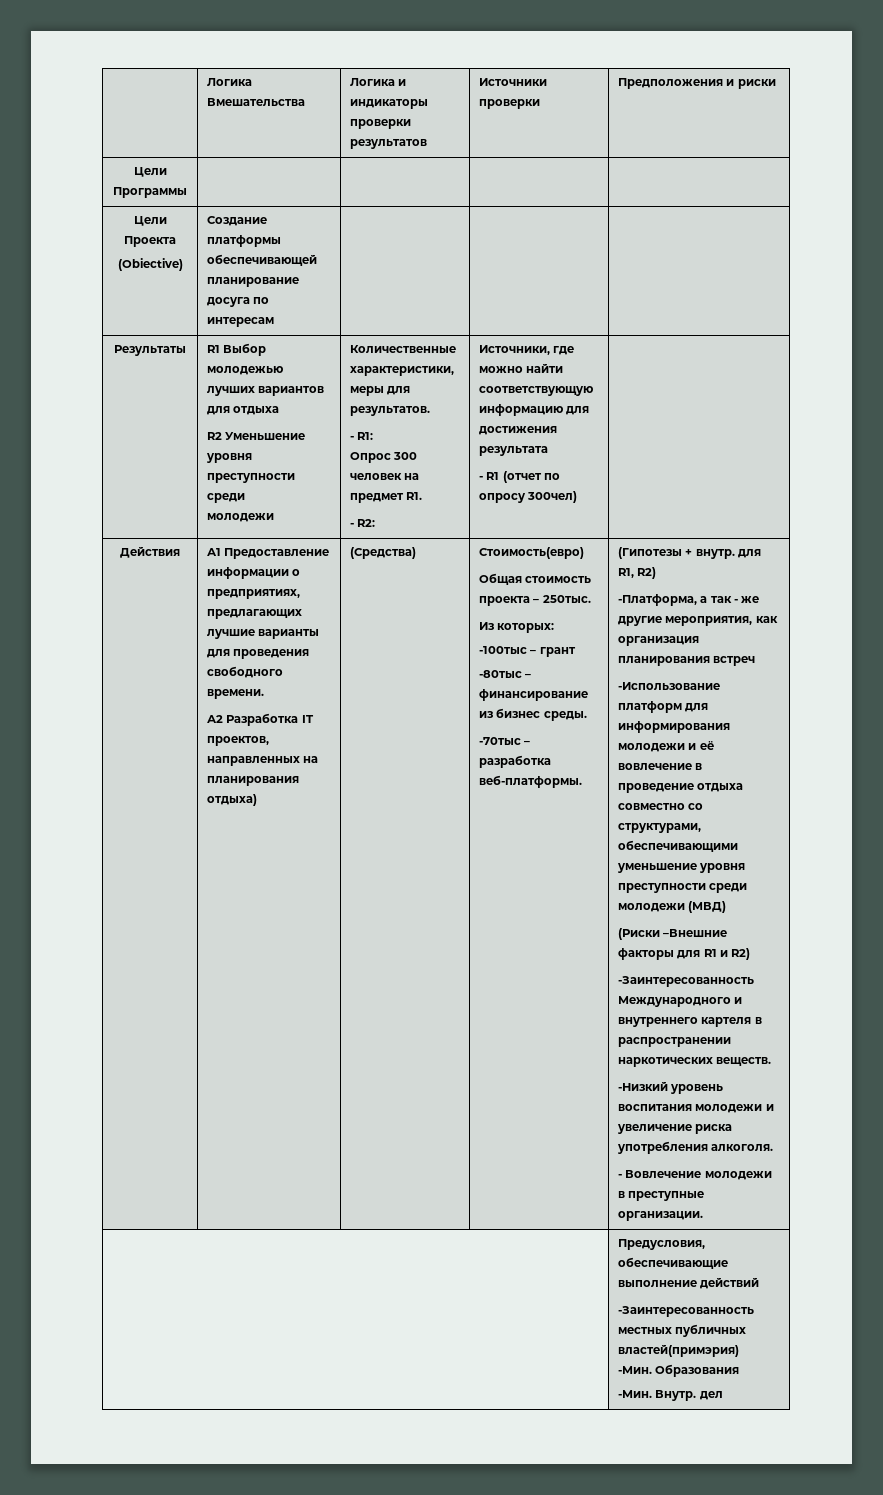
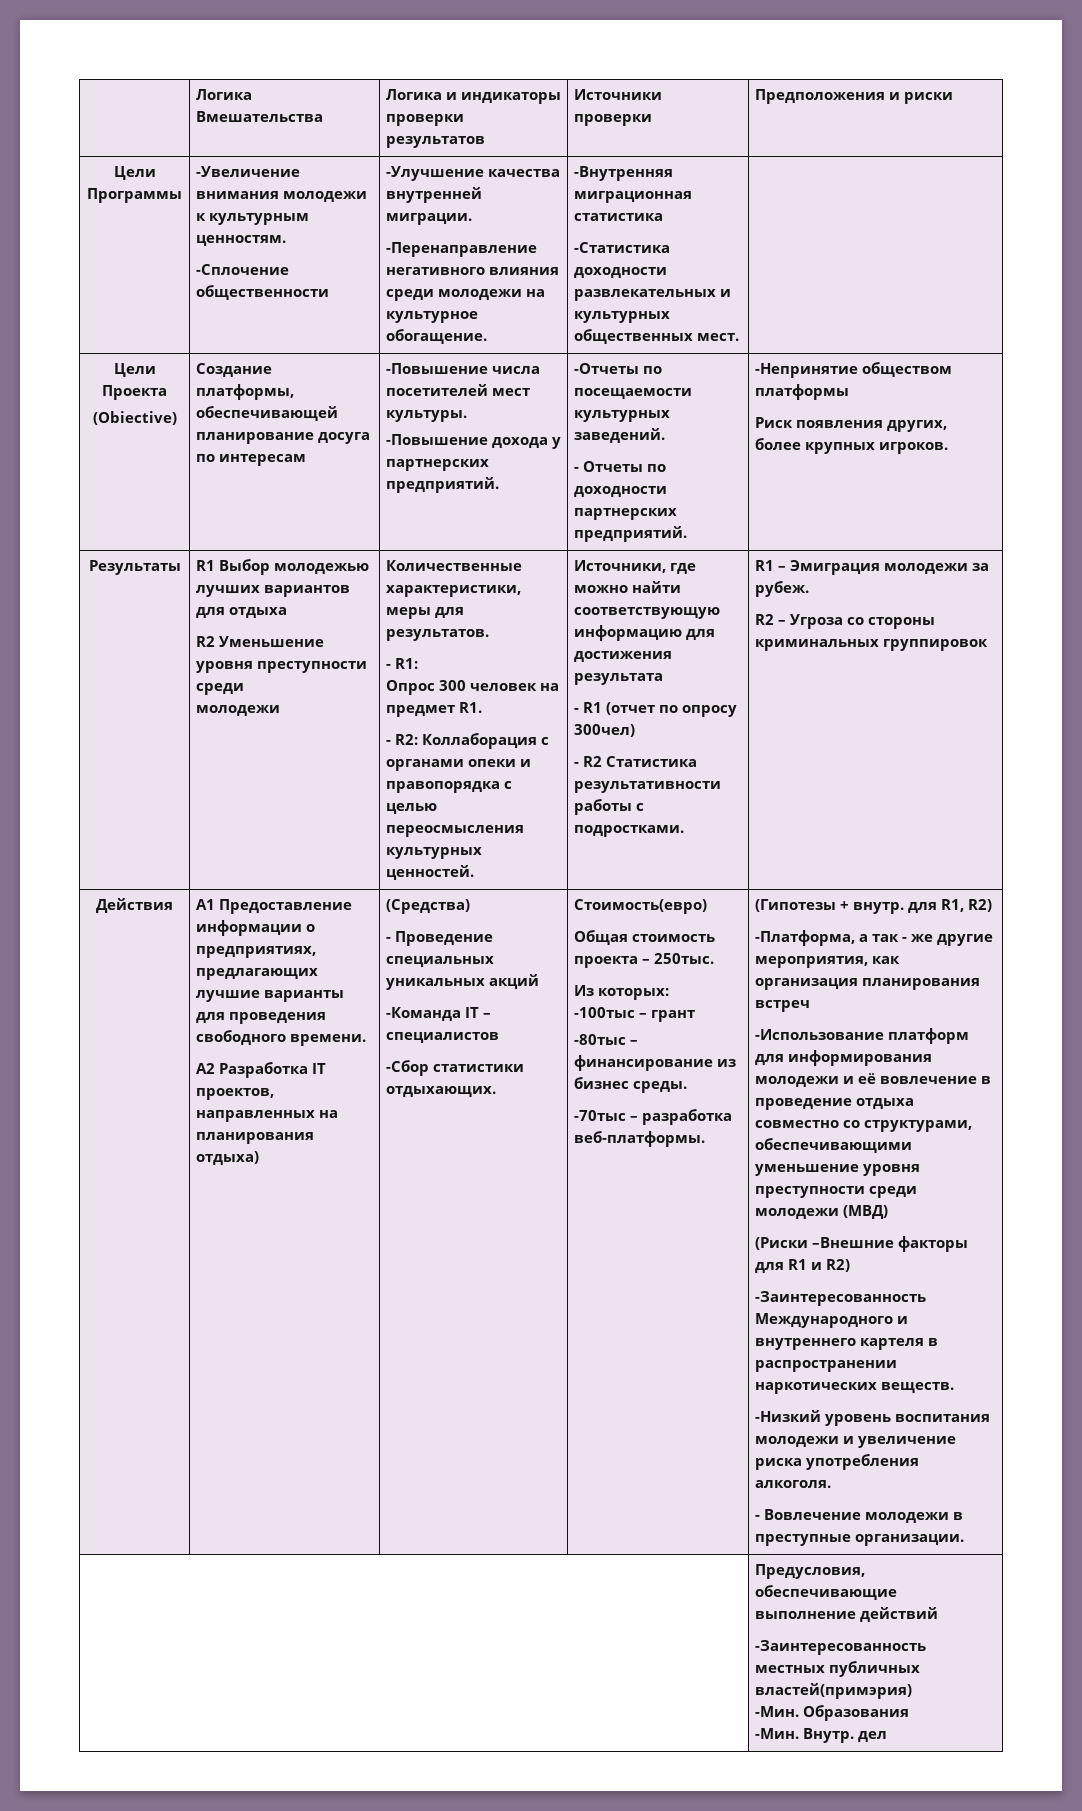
- Цели Программы | | | |
+ Цели Программы | -Увеличение внимания молодежи к культурным ценностям.
+ -Сплочение общественности | -Улучшение качества внутренней миграции.
+ -Перенаправление негативного влияния среди молодежи на культурное обогащение. | -Внутренняя миграционная статистика
+ -Статистика доходности развлекательных и культурных общественных мест. |
  Цели Проекта
- (Obiective) | Создание платформы обеспечивающей планирование досуга по интересам | | |
+ (Obiective) | Создание платформы, обеспечивающей планирование досуга по интересам | -Повышение числа посетителей мест культуры.
+ -Повышение дохода у партнерских предприятий. | -Отчеты по посещаемости культурных заведений.
+ - Отчеты по доходности партнерских предприятий. | -Непринятие обществом платформы
+ Риск появления других, более крупных игроков.
- - R2:
+ - R2: Коллаборация с органами опеки и правопорядка с целью переосмысления культурных ценностей.
+ - R2 Статистика результативности работы с подростками. | R1 – Эмиграция молодежи за рубеж.
+ R2 – Угроза со стороны криминальных группировок
+ - Проведение специальных уникальных акций
+ -Команда IT – специалистов
+ -Сбор статистики отдыхающих.

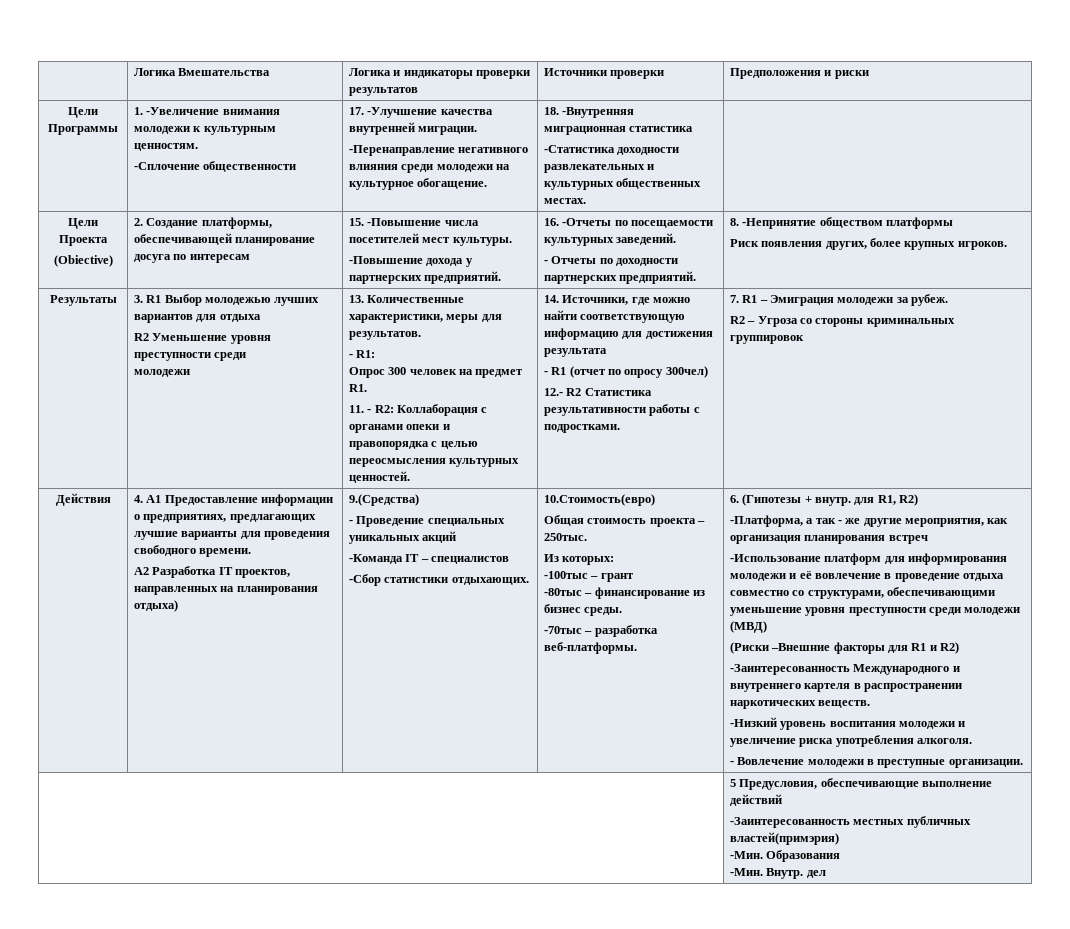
- Цели Программы | -Увеличение внимания молодежи к культурным ценностям.
- -Сплочение общественности | -Улучшение качества внутренней миграции.
- -Перенаправление негативного влияния среди молодежи на культурное обогащение. | -Внутренняя миграционная статистика
- -Статистика доходности развлекательных и культурных общественных мест. |
+ Цели Программы | 1. -Увеличение внимания молодежи к культурным ценностям.
+ -Сплочение общественности | 17. -Улучшение качества внутренней миграции.
+ -Перенаправление негативного влияния среди молодежи на культурное обогащение. | 18. -Внутренняя миграционная статистика
+ -Статистика доходности развлекательных и культурных общественных местах. |
- Создание платформы, обеспечивающей планирование досуга по интересам
+ 2. Создание платформы, обеспечивающей планирование досуга по интересам
- -Повышение числа посетителей мест культуры.
+ 15. -Повышение числа посетителей мест культуры.
- -Отчеты по посещаемости культурных заведений.
+ 16. -Отчеты по посещаемости культурных заведений.
- -Непринятие обществом платформы
+ 8. -Непринятие обществом платформы
- R1 Выбор молодежью лучших вариантов для отдыха
+ 3. R1 Выбор молодежью лучших вариантов для отдыха
- Количественные характеристики, меры для результатов.
+ 13. Количественные характеристики, меры для результатов.
- - R2: Коллаборация с органами опеки и правопорядка с целью переосмысления культурных ценностей.
+ 11. - R2: Коллаборация с органами опеки и правопорядка с целью переосмысления культурных ценностей.
- Источники, где можно найти соответствующую информацию для достижения результата
+ 14. Источники, где можно найти соответствующую информацию для достижения результата
- - R2 Статистика результативности работы с подростками.
+ 12.- R2 Статистика результативности работы с подростками.
- R1 – Эмиграция молодежи за рубеж.
+ 7. R1 – Эмиграция молодежи за рубеж.
- А1 Предоставление информации о предприятиях, предлагающих лучшие варианты для проведения свободного времени.
+ 4. А1 Предоставление информации о предприятиях, предлагающих лучшие варианты для проведения свободного времени.
- (Средства)
+ 9.(Средства)
- Стоимость(евро)
+ 10.Стоимость(евро)
- (Гипотезы + внутр. для R1, R2)
+ 6. (Гипотезы + внутр. для R1, R2)
- | Предусловия, обеспечивающие выполнение действий
+ | 5 Предусловия, обеспечивающие выполнение действий

